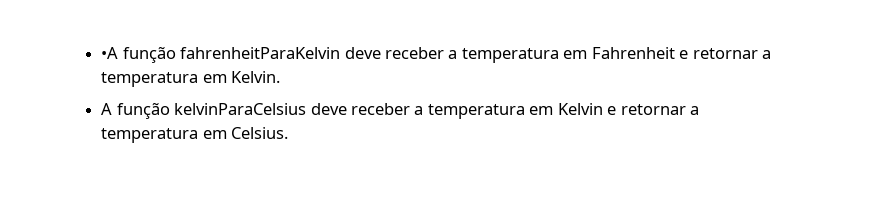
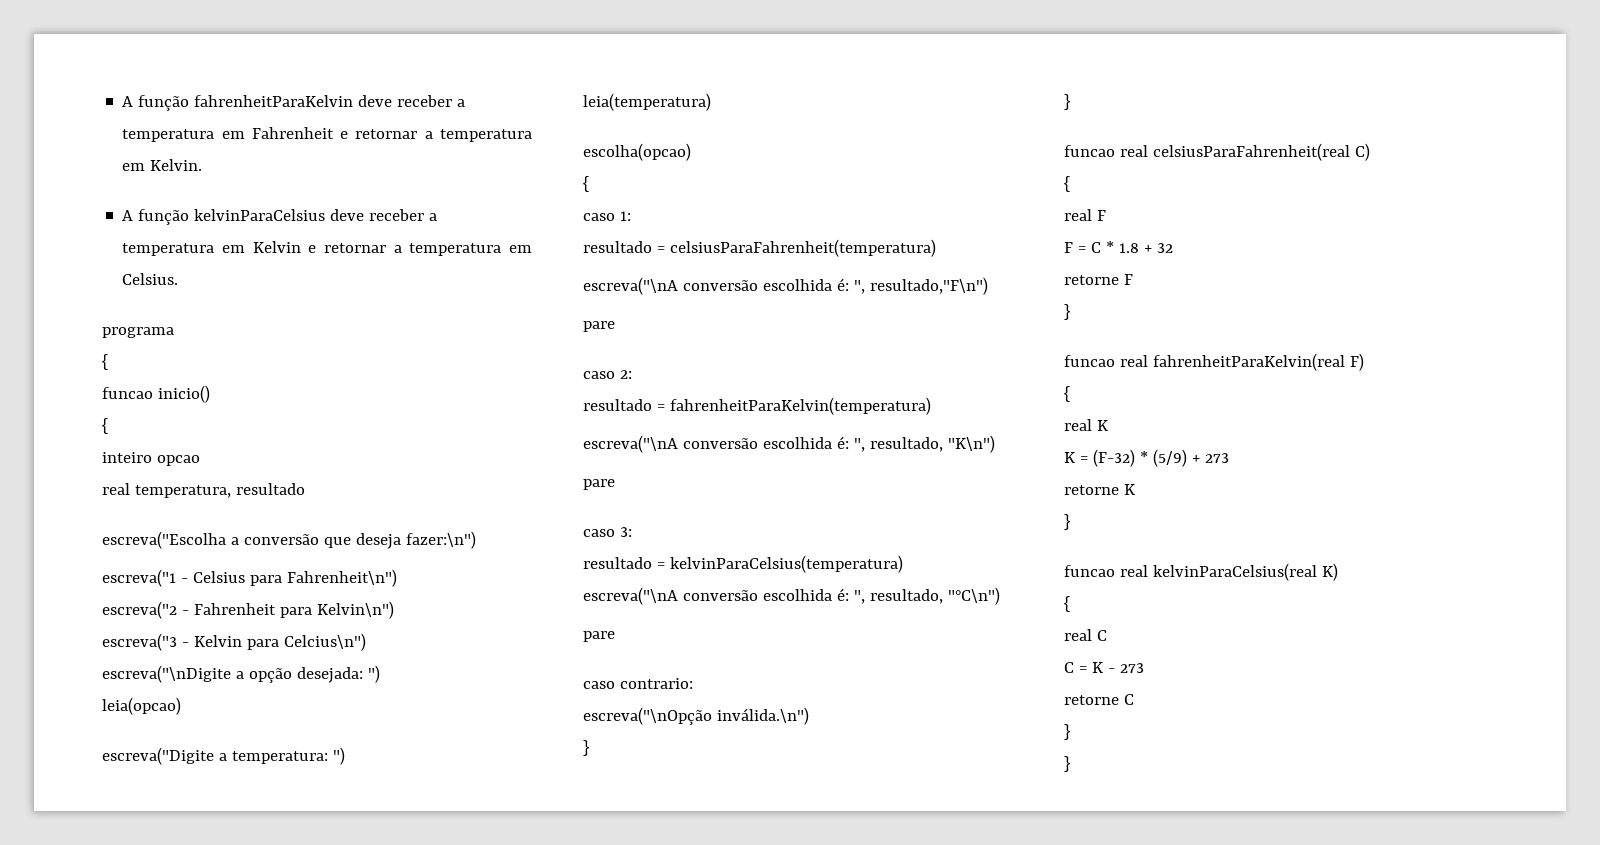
- •A função fahrenheitParaKelvin deve receber a temperatura em Fahrenheit e retornar a temperatura em Kelvin.
+ A função fahrenheitParaKelvin deve receber a temperatura em Fahrenheit e retornar a temperatura em Kelvin.
+ programa
+ {
+ funcao inicio()
+ {
+ inteiro opcao
+ real temperatura, resultado
+ escreva("Escolha a conversão que deseja fazer:\n")
+ escreva("1 - Celsius para Fahrenheit\n")
+ escreva("2 - Fahrenheit para Kelvin\n")
+ escreva("3 - Kelvin para Celcius\n")
+ escreva("\nDigite a opção desejada: ")
+ leia(opcao)
+ escreva("Digite a temperatura: ")
+ leia(temperatura)
+ escolha(opcao)
+ {
+ caso 1:
+ resultado = celsiusParaFahrenheit(temperatura)
+ escreva("\nA conversão escolhida é: ", resultado,"F\n")
+ pare
+ caso 2:
+ resultado = fahrenheitParaKelvin(temperatura)
+ escreva("\nA conversão escolhida é: ", resultado, "K\n")
+ pare
+ caso 3:
+ resultado = kelvinParaCelsius(temperatura)
+ escreva("\nA conversão escolhida é: ", resultado, "°C\n")
+ pare
+ caso contrario:
+ escreva("\nOpção inválida.\n")
+ }
+ }
+ funcao real celsiusParaFahrenheit(real C)
+ {
+ real F
+ F = C * 1.8 + 32
+ retorne F
+ }
+ funcao real fahrenheitParaKelvin(real F)
+ {
+ real K
+ K = (F-32) * (5/9) + 273
+ retorne K
+ }
+ funcao real kelvinParaCelsius(real K)
+ {
+ real C
+ C = K - 273
+ retorne C
+ }
+ }

